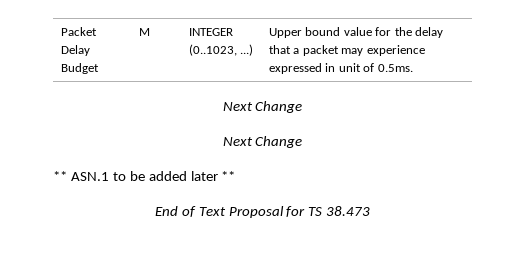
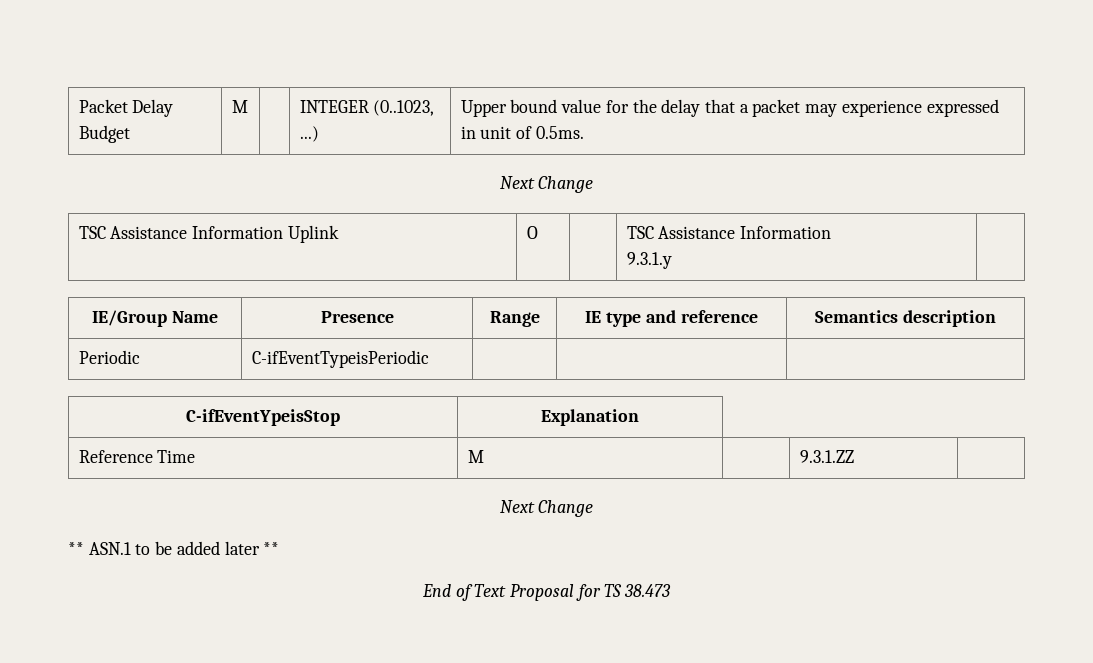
+ TSC Assistance Information Uplink | O | | TSC Assistance Information
+ 9.3.1.y |
+ IE/Group Name | Presence | Range | IE type and reference | Semantics description
+ Periodic | C-ifEventTypeisPeriodic | | |
+ C-ifEventYpeisStop | Explanation
+ Reference Time | M | | 9.3.1.ZZ |

